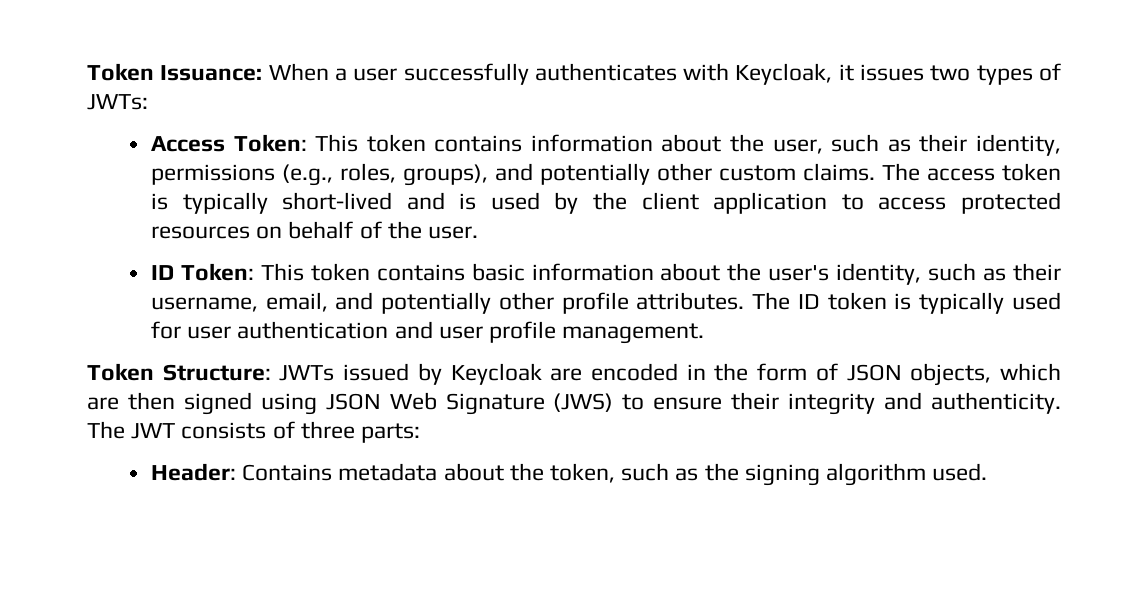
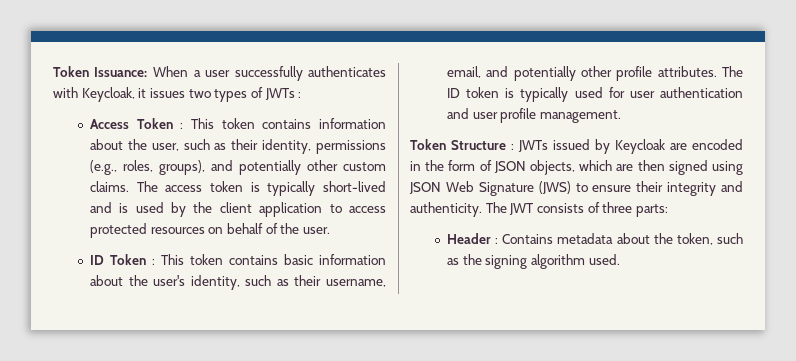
- Token Issuance: When a user successfully authenticates with Keycloak, it issues two types of JWTs:
+ Token Issuance: When a user successfully authenticates with Keycloak, it issues two types of JWTs :
- Access Token: This token contains information about the user, such as their identity, permissions (e.g., roles, groups), and potentially other custom claims.
+ Access Token : This token contains information about the user, such as their identity, permissions (e.g., roles, groups), and potentially other custom claims.
- ID Token: This token contains basic information about the user's identity, such as their username, email, and potentially other profile attributes.
+ ID Token : This token contains basic information about the user's identity, such as their username, email, and potentially other profile attributes.
- Token Structure: JWTs issued by Keycloak are encoded in the form of JSON objects, which are then signed using JSON Web Signature (JWS) to ensure their integrity and authenticity.
+ Token Structure : JWTs issued by Keycloak are encoded in the form of JSON objects, which are then signed using JSON Web Signature (JWS) to ensure their integrity and authenticity.
- Header: Contains metadata about the token, such as the signing algorithm used.
+ Header : Contains metadata about the token, such as the signing algorithm used.

